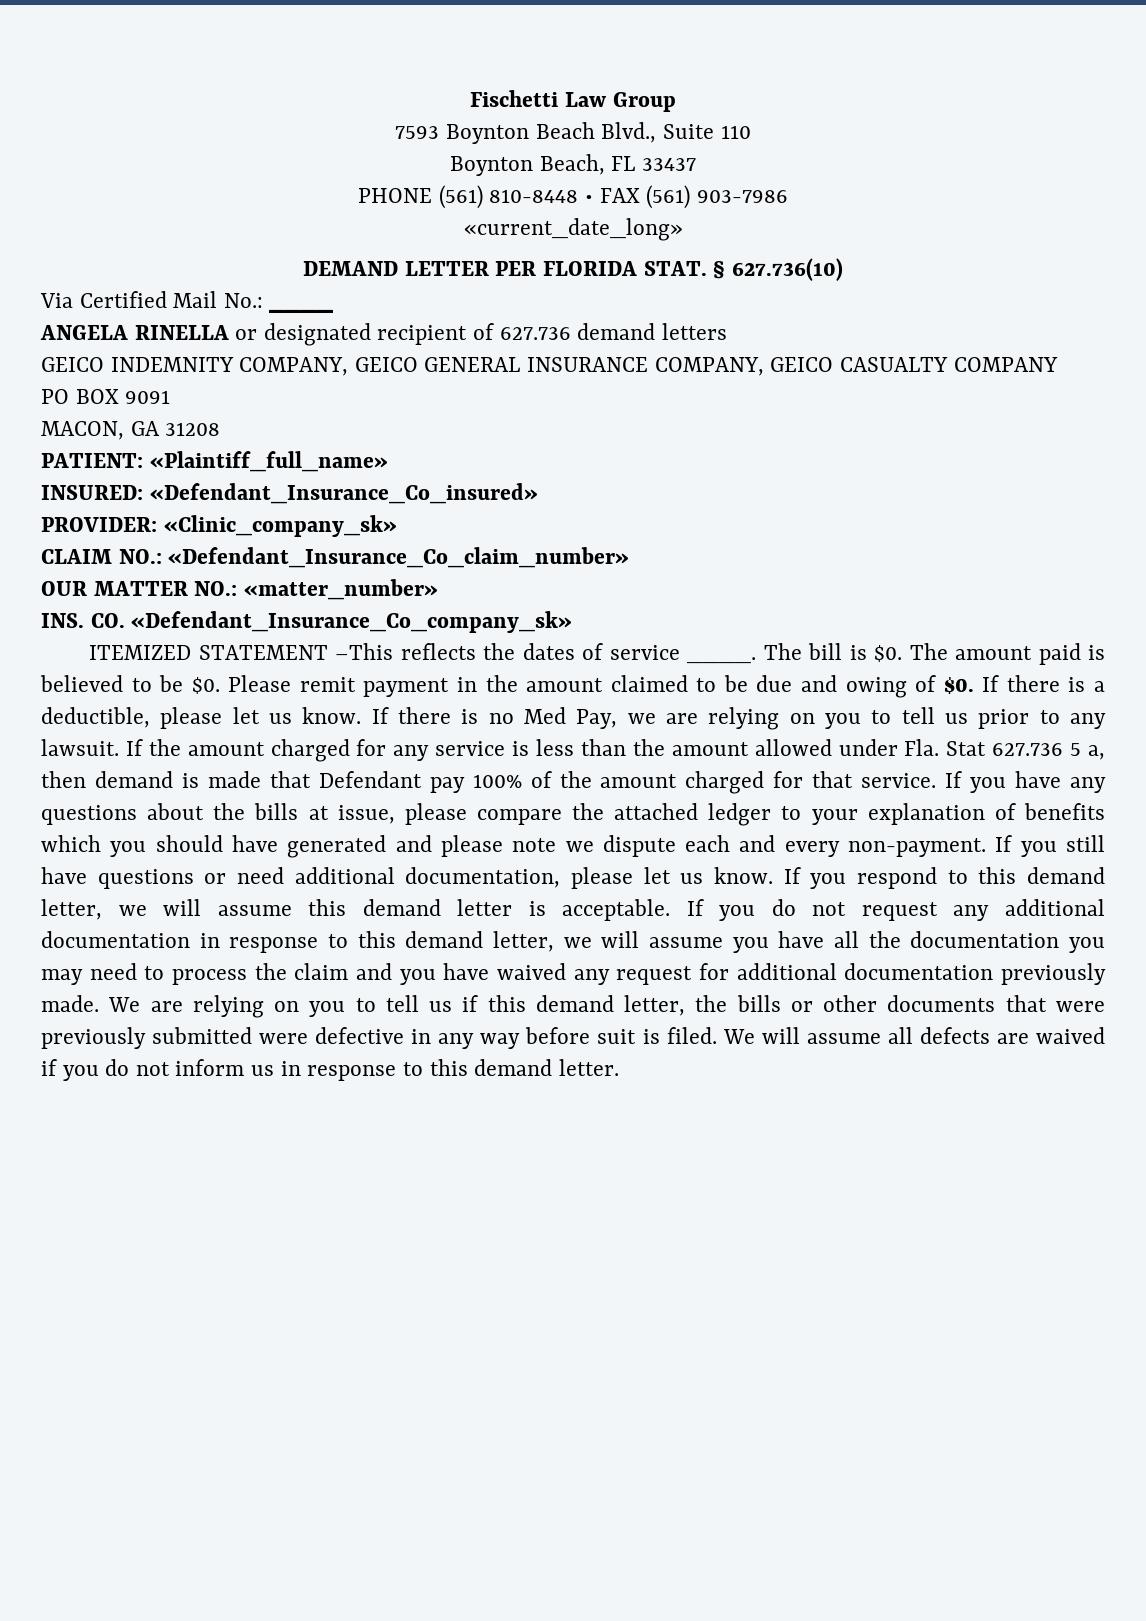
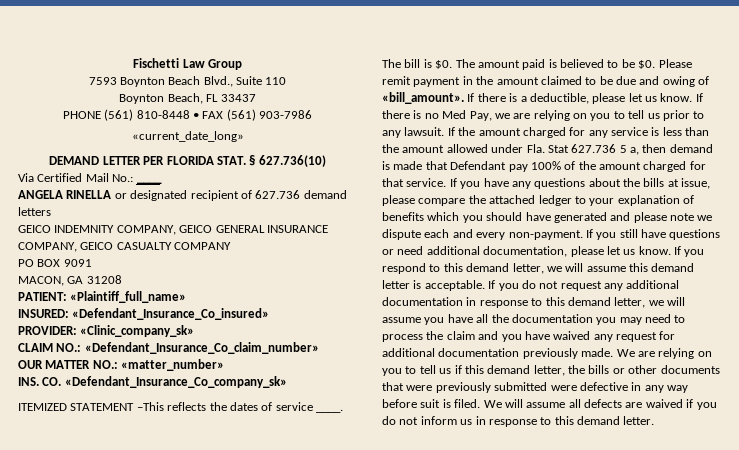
- Please remit payment in the amount claimed to be due and owing of $0.
+ Please remit payment in the amount claimed to be due and owing of «bill_amount».

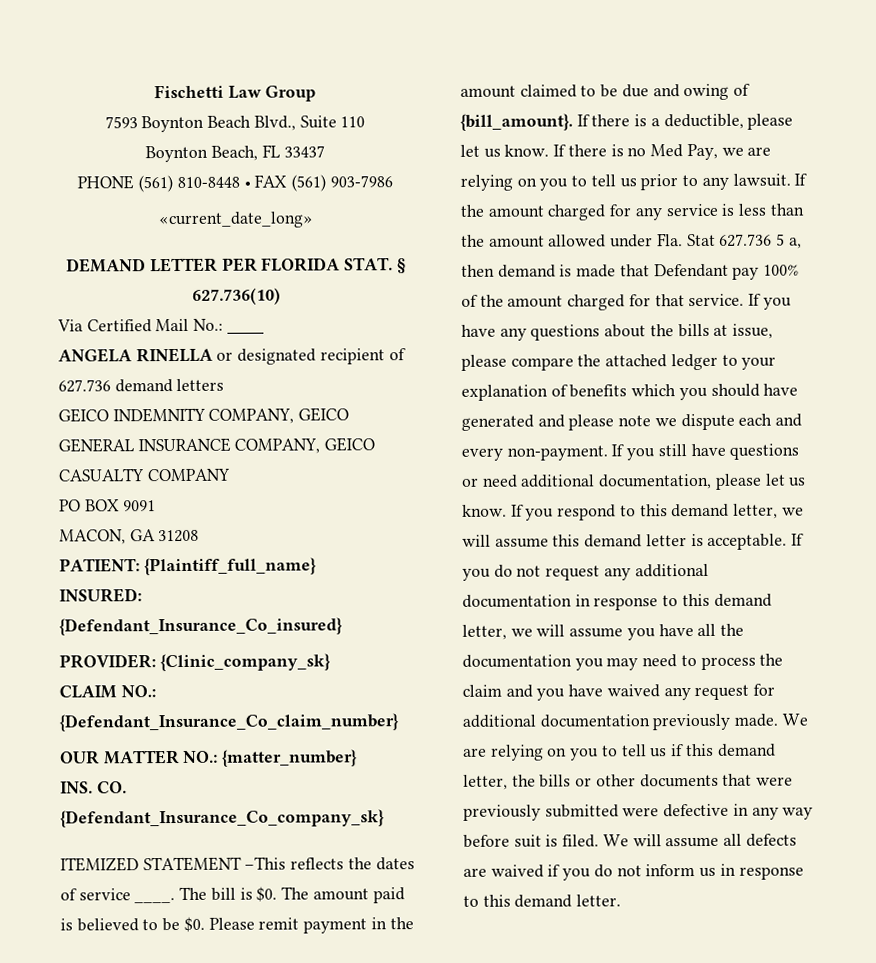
- PATIENT: «Plaintiff_full_name»
+ PATIENT: {Plaintiff_full_name}
- INSURED: «Defendant_Insurance_Co_insured»
+ INSURED: {Defendant_Insurance_Co_insured}
- PROVIDER: «Clinic_company_sk»
+ PROVIDER: {Clinic_company_sk}
- CLAIM NO.: «Defendant_Insurance_Co_claim_number»
+ CLAIM NO.: {Defendant_Insurance_Co_claim_number}
- OUR MATTER NO.: «matter_number»
+ OUR MATTER NO.: {matter_number}
- INS. CO. «Defendant_Insurance_Co_company_sk»
+ INS. CO. {Defendant_Insurance_Co_company_sk}
- Please remit payment in the amount claimed to be due and owing of «bill_amount».
+ Please remit payment in the amount claimed to be due and owing of {bill_amount}.

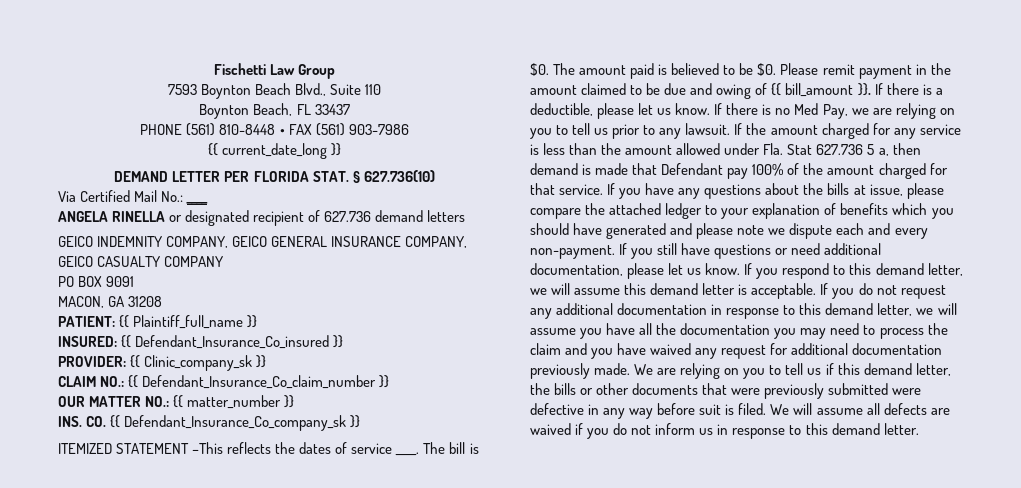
- «current_date_long»
+ {{ current_date_long }}
- PATIENT: {Plaintiff_full_name}
- INSURED: {Defendant_Insurance_Co_insured}
- PROVIDER: {Clinic_company_sk}
+ PATIENT: {{ Plaintiff_full_name }}
+ INSURED: {{ Defendant_Insurance_Co_insured }}
+ PROVIDER: {{ Clinic_company_sk }}
- CLAIM NO.: {Defendant_Insurance_Co_claim_number}
+ CLAIM NO.: {{ Defendant_Insurance_Co_claim_number }}
- OUR MATTER NO.: {matter_number}
+ OUR MATTER NO.: {{ matter_number }}
- INS. CO. {Defendant_Insurance_Co_company_sk}
+ INS. CO. {{ Defendant_Insurance_Co_company_sk }}
- Please remit payment in the amount claimed to be due and owing of {bill_amount}.
+ Please remit payment in the amount claimed to be due and owing of {{ bill_amount }}.

